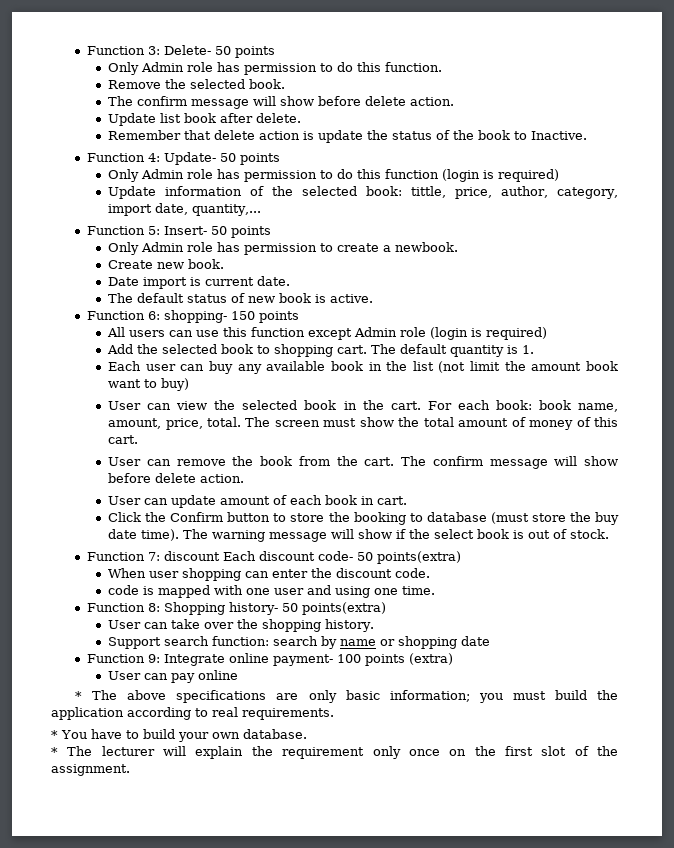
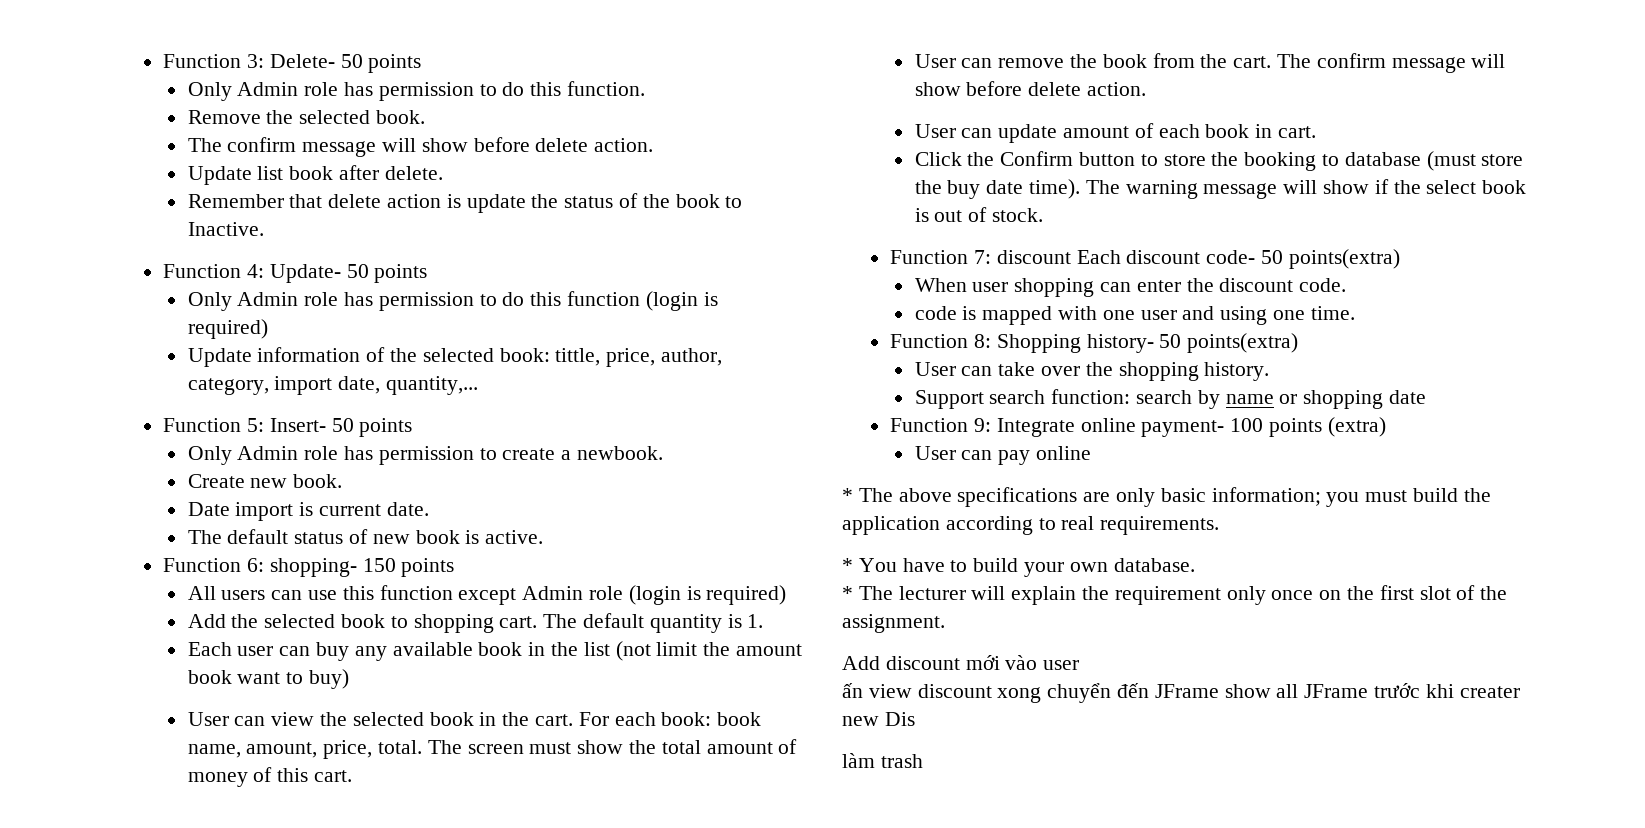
+ Add discount mới vào user
+ ấn view discount xong chuyển đến JFrame show all JFrame trước khi creater new Dis
+ làm trash

